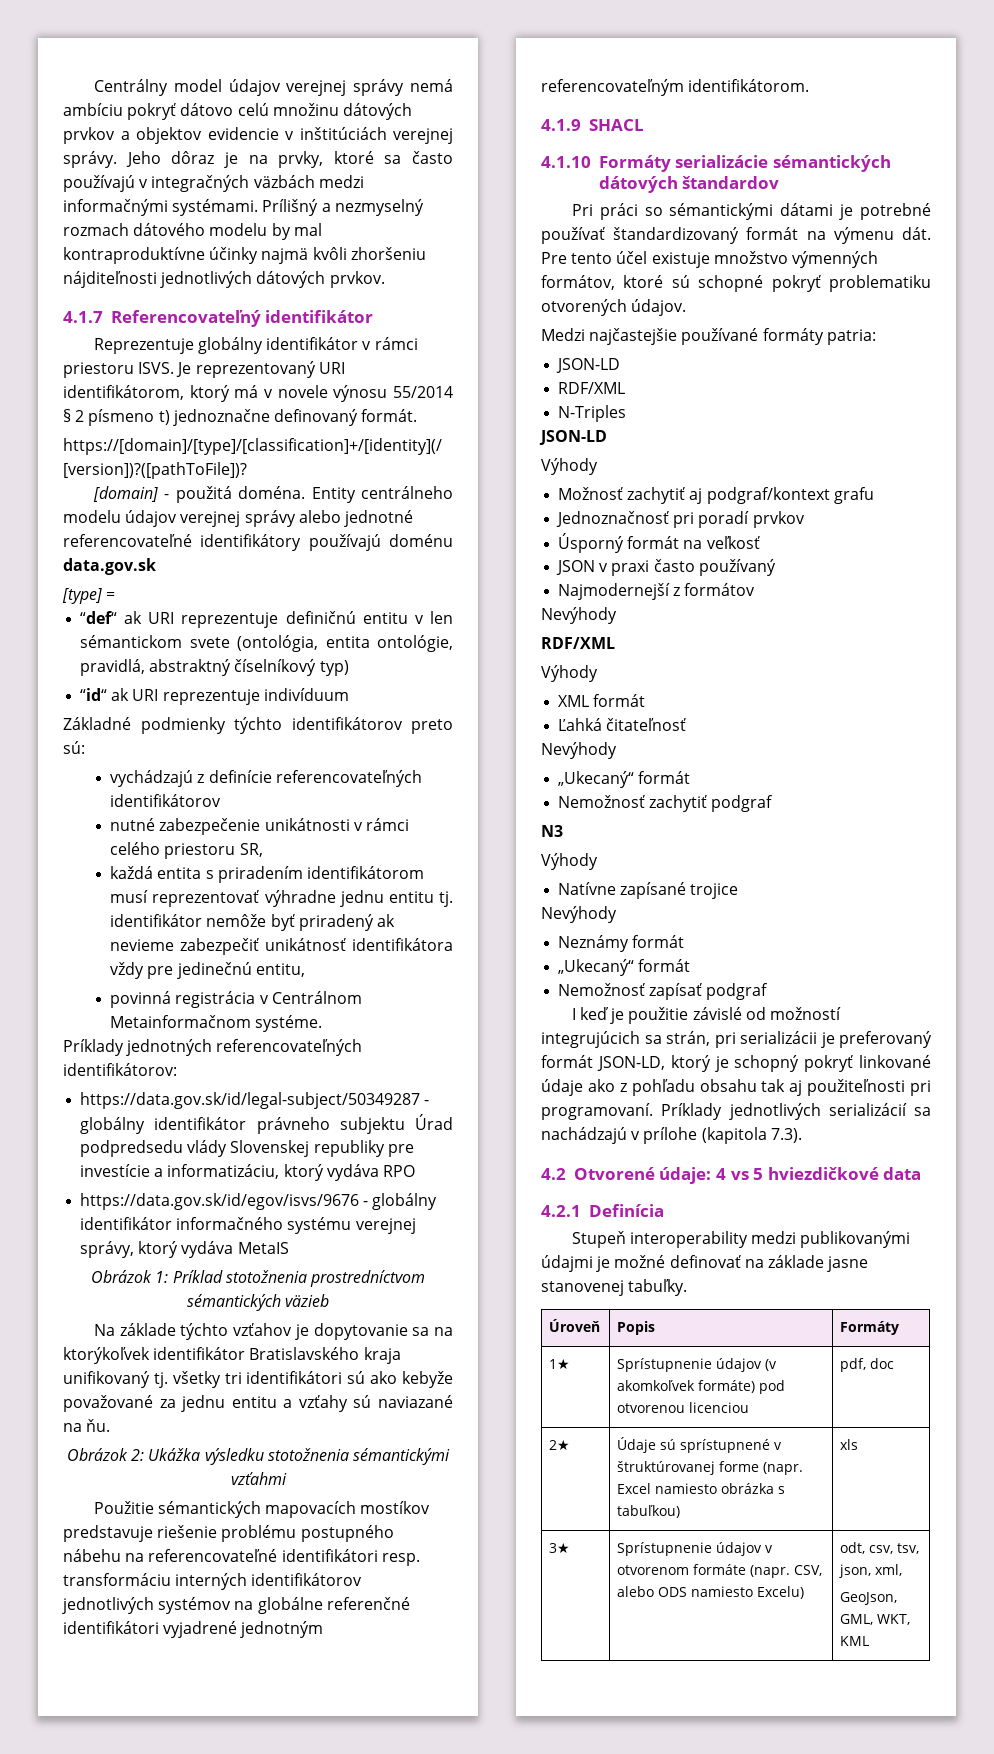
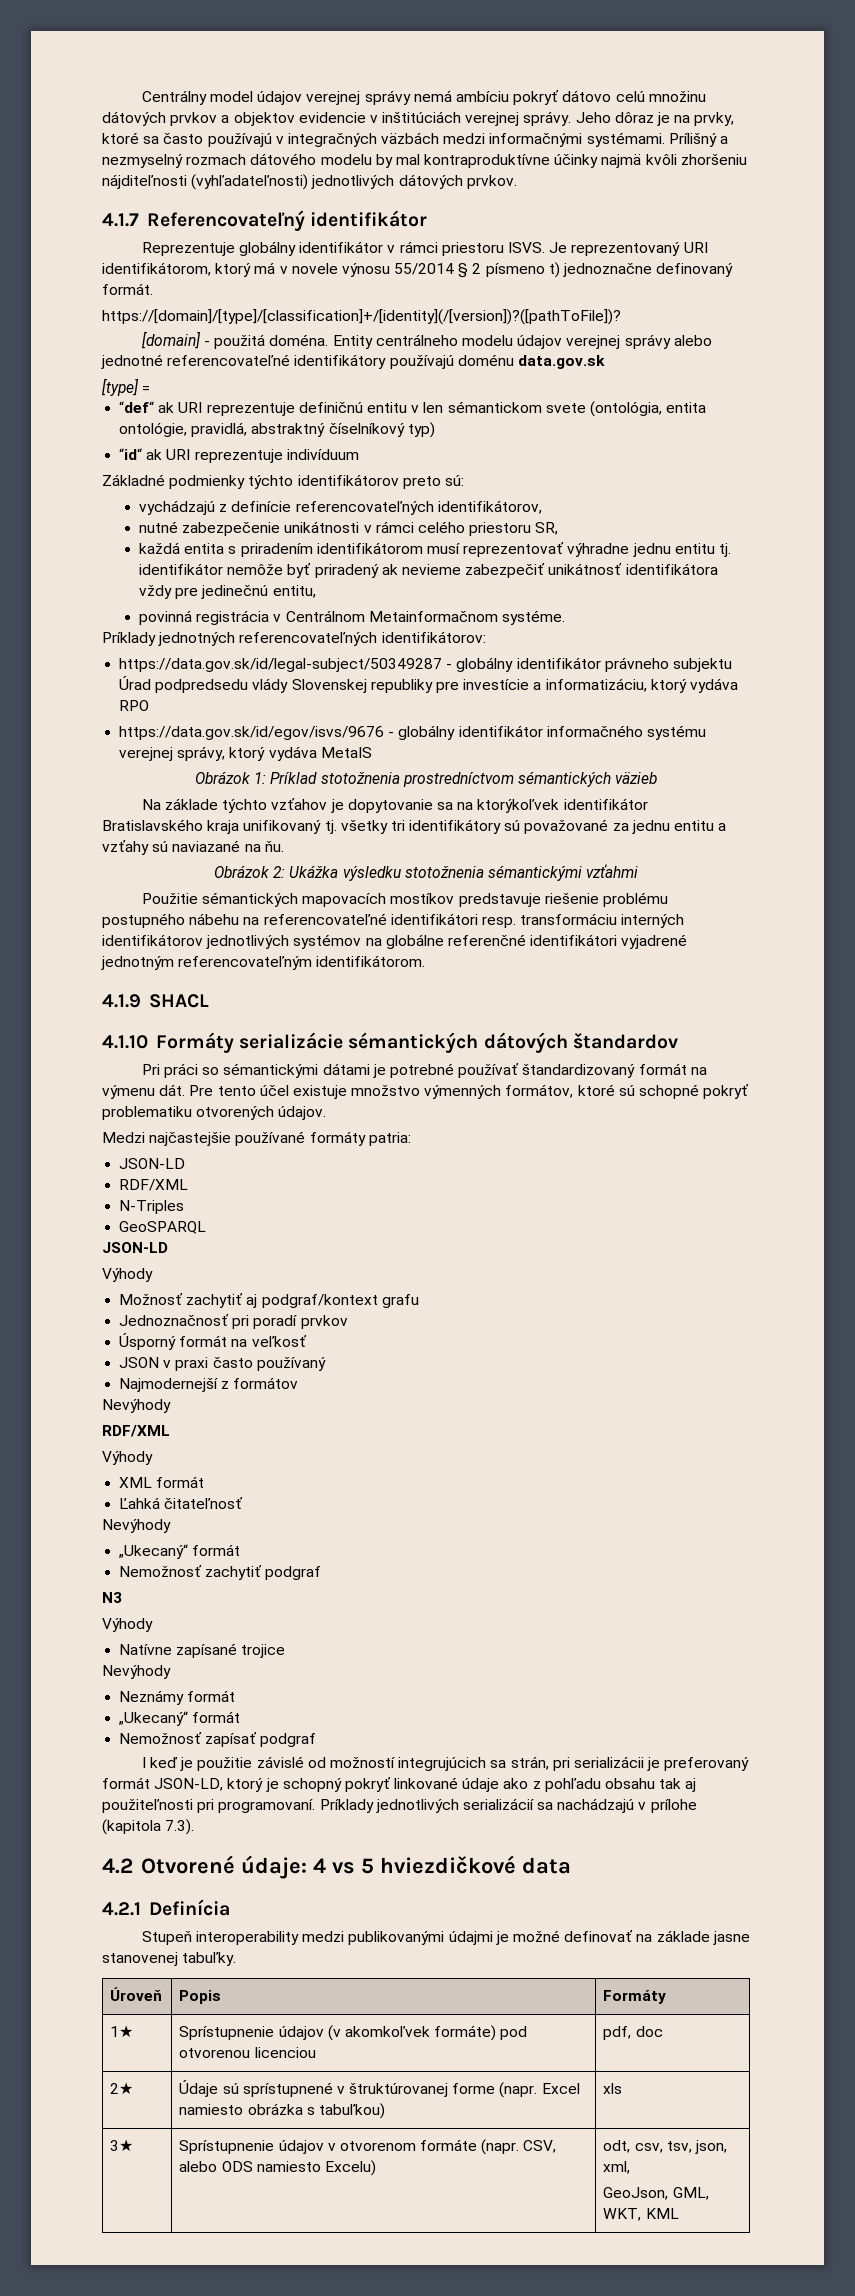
- Prílišný a nezmyselný rozmach dátového modelu by mal kontraproduktívne účinky najmä kvôli zhoršeniu nájditeľnosti jednotlivých dátových prvkov.
+ Prílišný a nezmyselný rozmach dátového modelu by mal kontraproduktívne účinky najmä kvôli zhoršeniu nájditeľnosti (vyhľadateľnosti) jednotlivých dátových prvkov.
- vychádzajú z definície referencovateľných identifikátorov
+ vychádzajú z definície referencovateľných identifikátorov,
- Na základe týchto vzťahov je dopytovanie sa na ktorýkoľvek identifikátor Bratislavského kraja unifikovaný tj. všetky tri identifikátori sú ako kebyže považované za jednu entitu a vzťahy sú naviazané na ňu.
+ Na základe týchto vzťahov je dopytovanie sa na ktorýkoľvek identifikátor Bratislavského kraja unifikovaný tj. všetky tri identifikátory sú považované za jednu entitu a vzťahy sú naviazané na ňu.
+ GeoSPARQL

